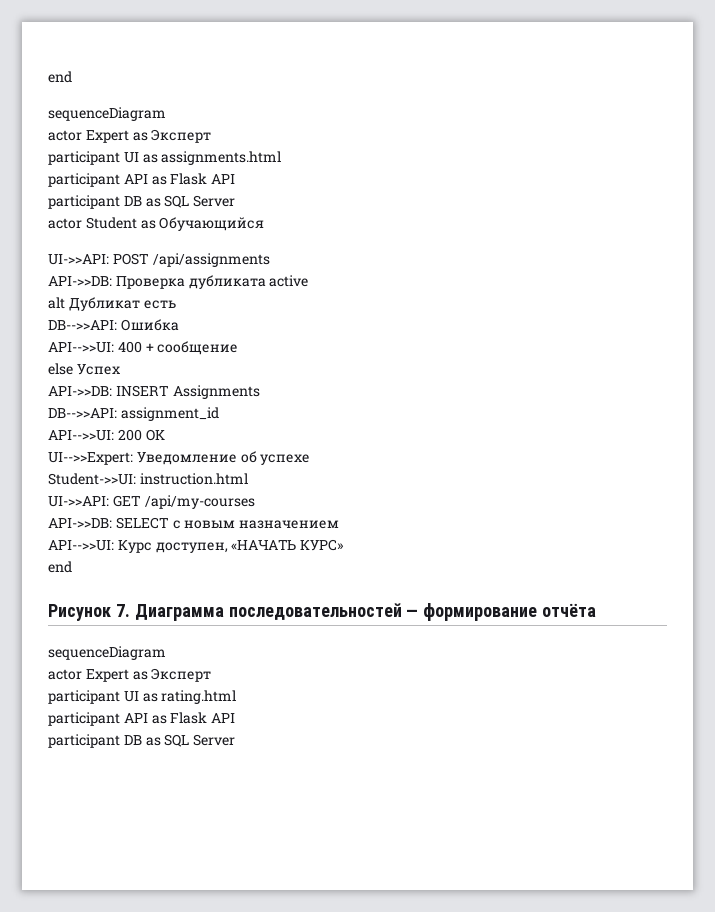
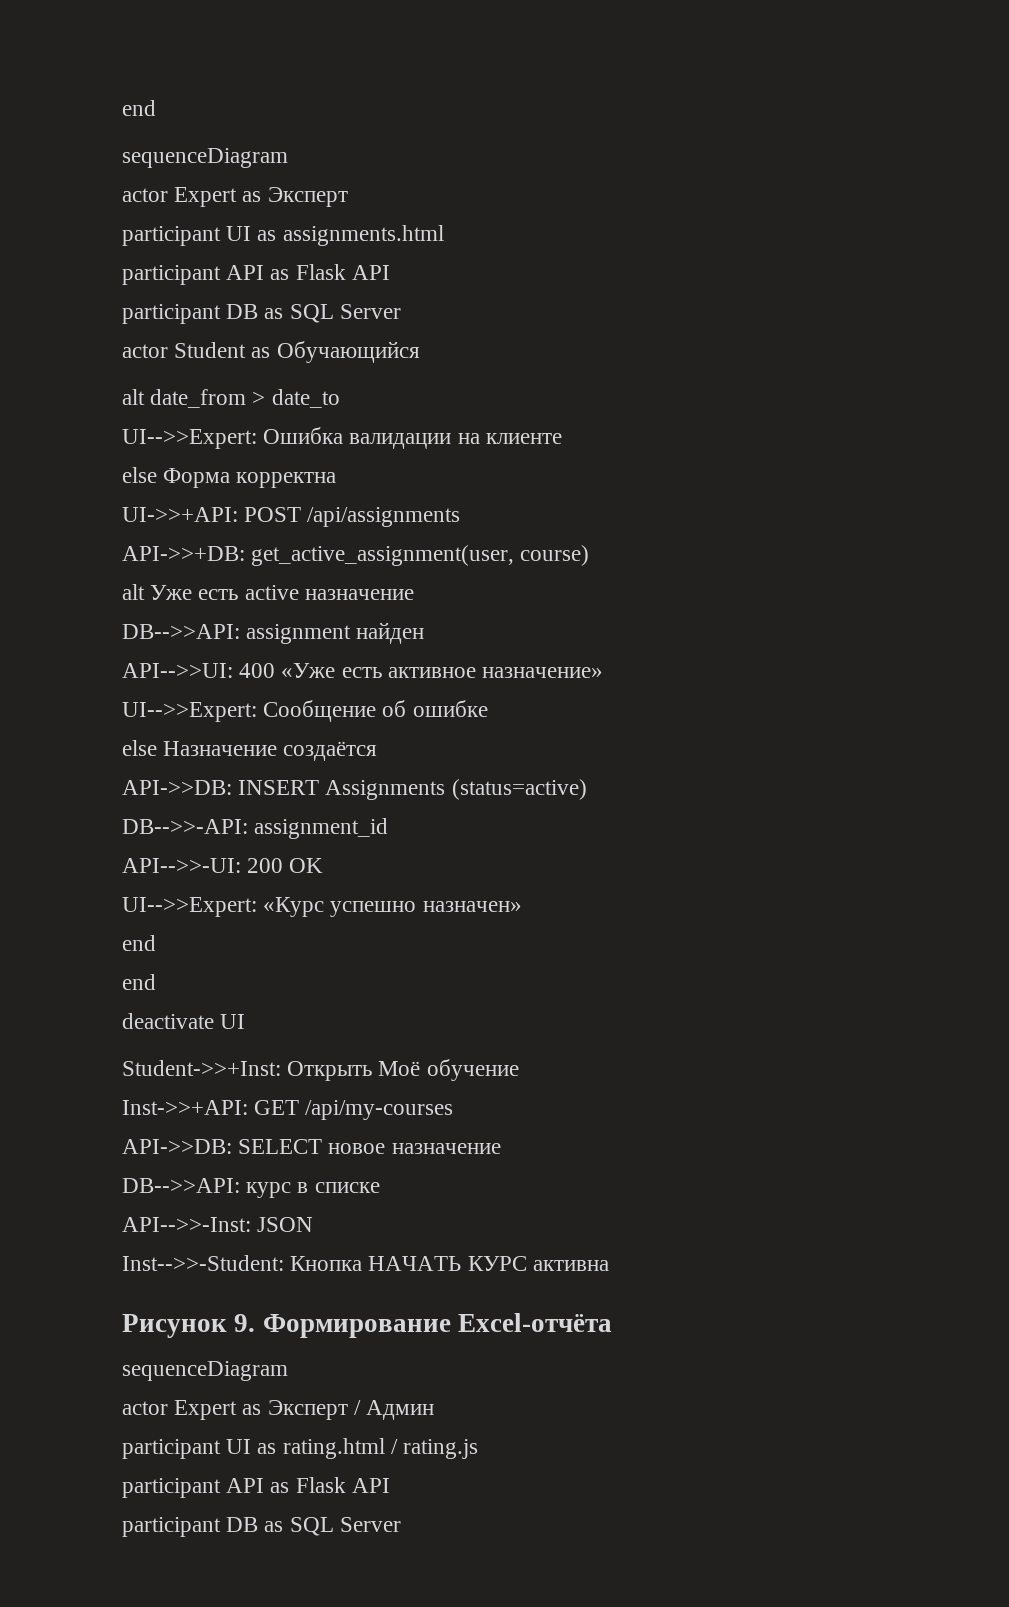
- UI->>API: POST /api/assignments
- API->>DB: Проверка дубликата active
- alt Дубликат есть
- DB-->>API: Ошибка
+ alt date_from > date_to
+ UI-->>Expert: Ошибка валидации на клиенте
+ else Форма корректна
+ UI->>+API: POST /api/assignments
+ API->>+DB: get_active_assignment(user, course)
+ alt Уже есть active назначение
+ DB-->>API: assignment найден
- API-->>UI: 400 + сообщение
- else Успех
+ API-->>UI: 400 «Уже есть активное назначение»
+ UI-->>Expert: Сообщение об ошибке
+ else Назначение создаётся
- API->>DB: INSERT Assignments
- DB-->>API: assignment_id
+ API->>DB: INSERT Assignments (status=active)
+ DB-->>-API: assignment_id
- API-->>UI: 200 OK
+ API-->>-UI: 200 OK
- UI-->>Expert: Уведомление об успехе
- Student->>UI: instruction.html
- UI->>API: GET /api/my-courses
- API->>DB: SELECT с новым назначением
- API-->>UI: Курс доступен, «НАЧАТЬ КУРС»
+ UI-->>Expert: «Курс успешно назначен»
  end
- Рисунок 7. Диаграмма последовательностей — формирование отчёта
+ end
+ deactivate UI
+ Student->>+Inst: Открыть Моё обучение
+ Inst->>+API: GET /api/my-courses
+ API->>DB: SELECT новое назначение
+ DB-->>API: курс в списке
+ API-->>-Inst: JSON
+ Inst-->>-Student: Кнопка НАЧАТЬ КУРС активна
+ Рисунок 9. Формирование Excel-отчёта
  sequenceDiagram
- actor Expert as Эксперт
+ actor Expert as Эксперт / Админ
- participant UI as rating.html
+ participant UI as rating.html / rating.js

